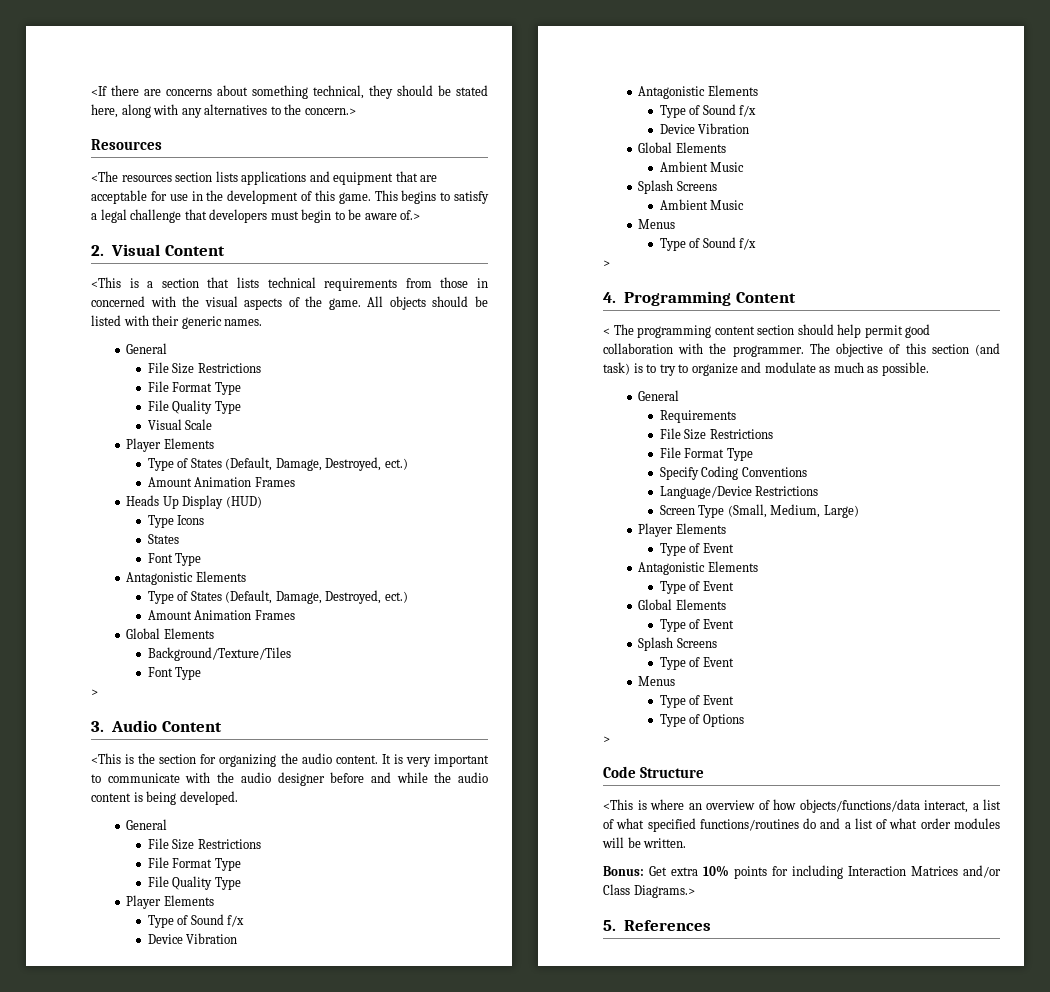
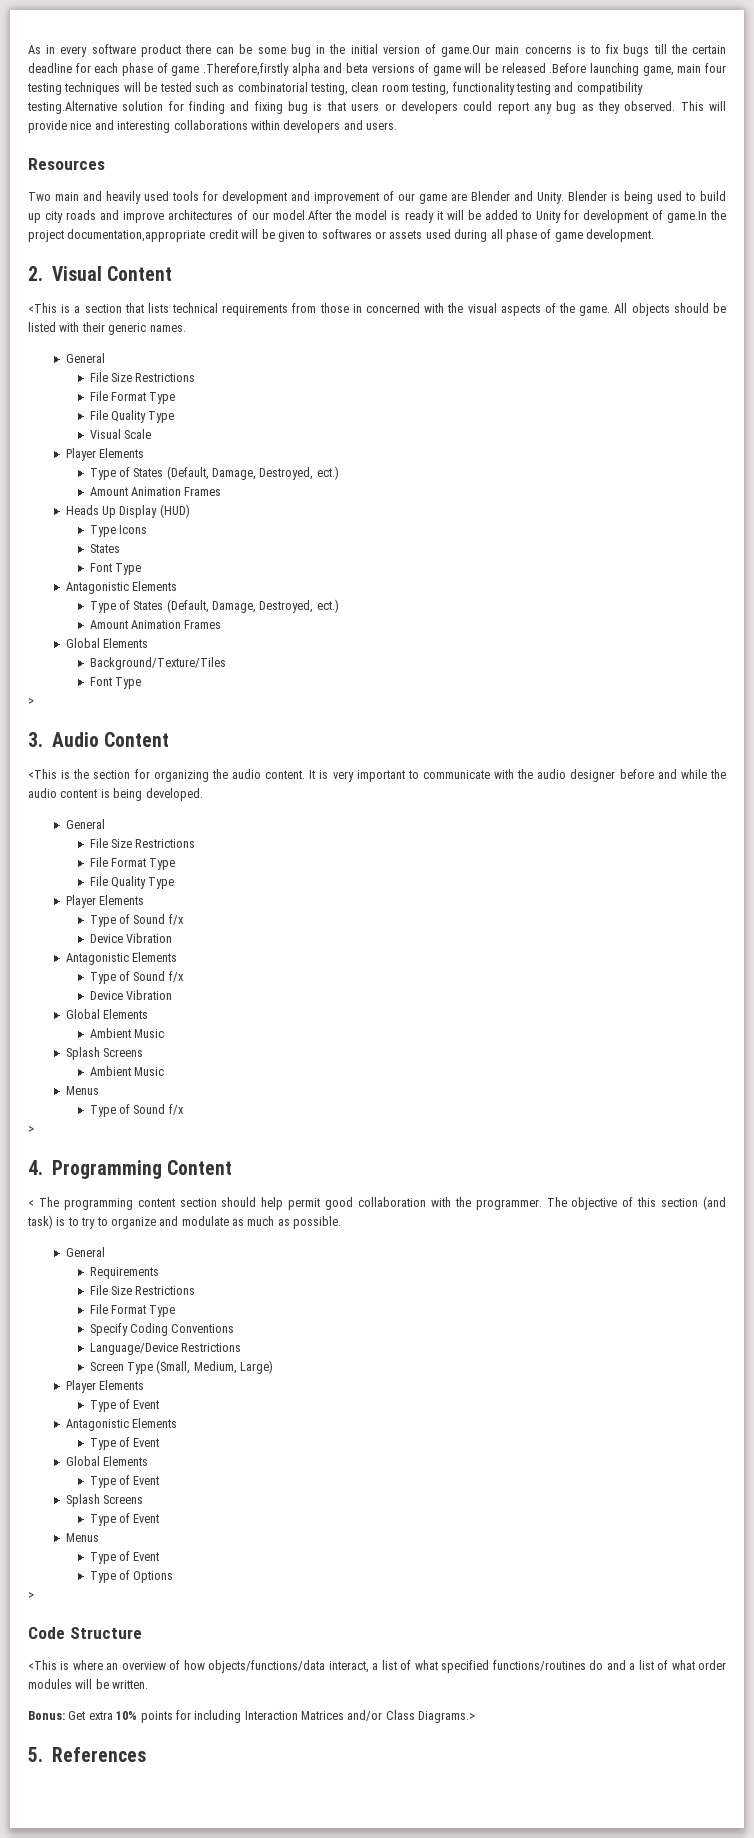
- <If there are concerns about something technical, they should be stated here, along with any alternatives to the concern.>
+ As in every software product there can be some bug in the initial version of game.Our main concerns is to fix bugs till the certain deadline for each phase of game .Therefore,firstly alpha and beta versions of game will be released .Before launching game, main four testing techniques will be tested such as combinatorial testing, clean room testing, functionality testing and compatibility testing.Alternative solution for finding and fixing bug is that users or developers could report any bug as they observed. This will provide nice and interesting collaborations within developers and users.
  Resources
- <The resources section lists applications and equipment that are acceptable for use in the development of this game. This begins to satisfy a legal challenge that developers must begin to be aware of.>
+ Two main and heavily used tools for development and improvement of our game are Blender and Unity. Blender is being used to build up city roads and improve architectures of our model.After the model is ready it will be added to Unity for development of game.In the project documentation,appropriate credit will be given to softwares or assets used during all phase of game development.

